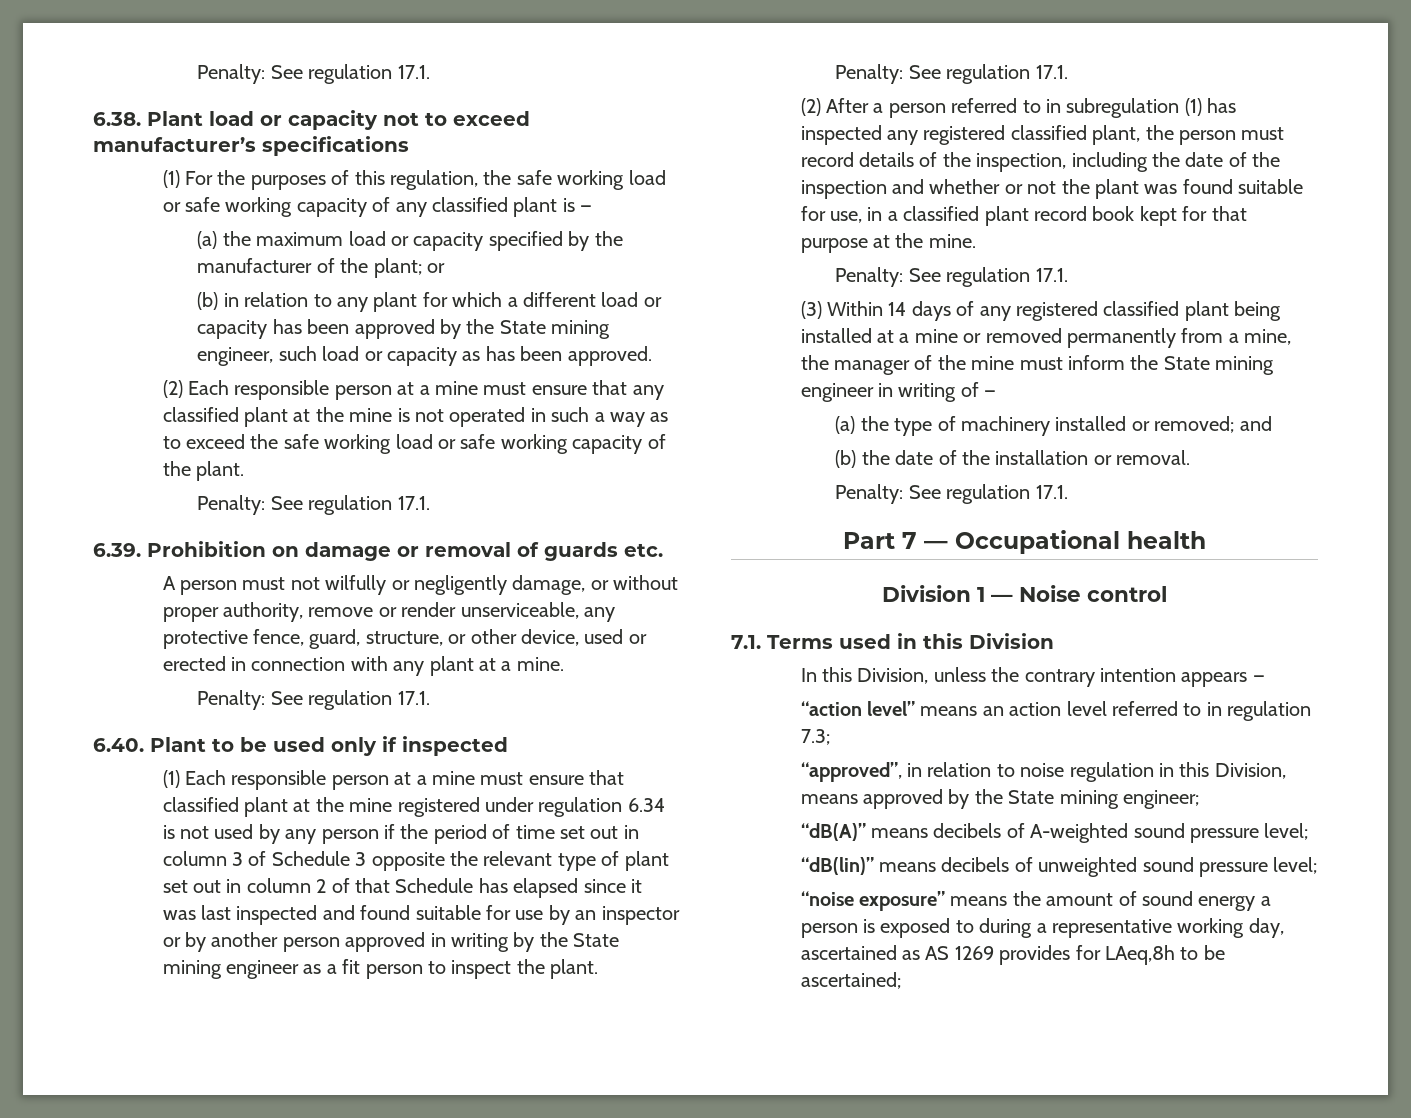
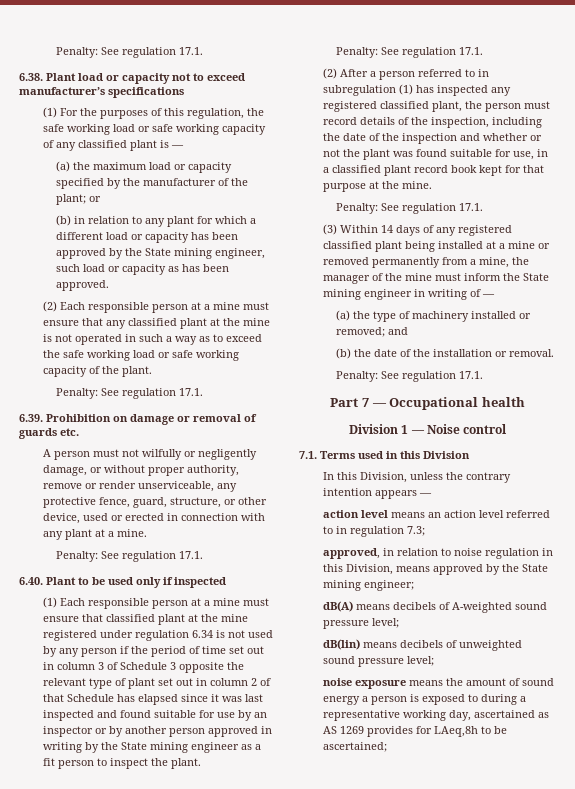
- “action level” means an action level referred to in regulation 7.3;
+ action level means an action level referred to in regulation 7.3;
- “approved”, in relation to noise regulation in this Division, means approved by the State mining engineer;
+ approved, in relation to noise regulation in this Division, means approved by the State mining engineer;
- “dB(A)” means decibels of A-weighted sound pressure level;
+ dB(A) means decibels of A-weighted sound pressure level;
- “dB(lin)” means decibels of unweighted sound pressure level;
+ dB(lin) means decibels of unweighted sound pressure level;
- “noise exposure” means the amount of sound energy a person is exposed to during a representative working day, ascertained as AS 1269 provides for LAeq,8h to be ascertained;
+ noise exposure means the amount of sound energy a person is exposed to during a representative working day, ascertained as AS 1269 provides for LAeq,8h to be ascertained;

